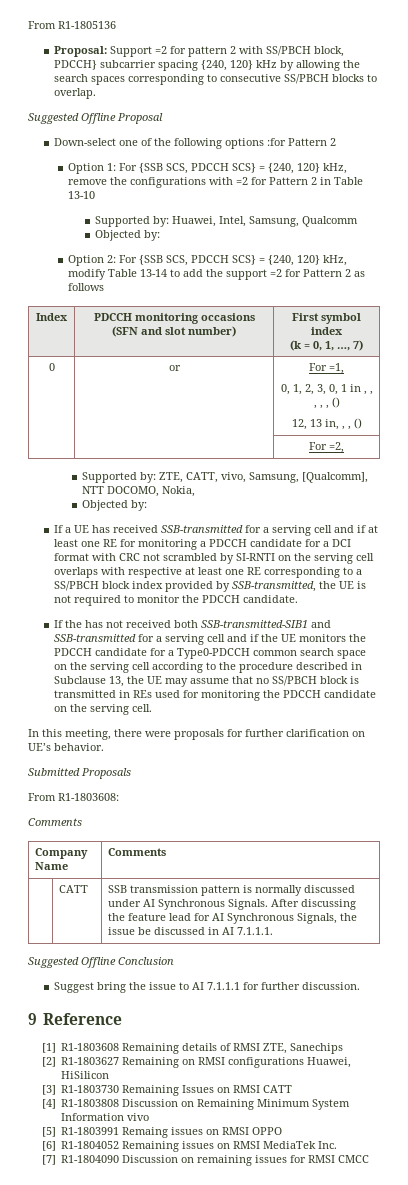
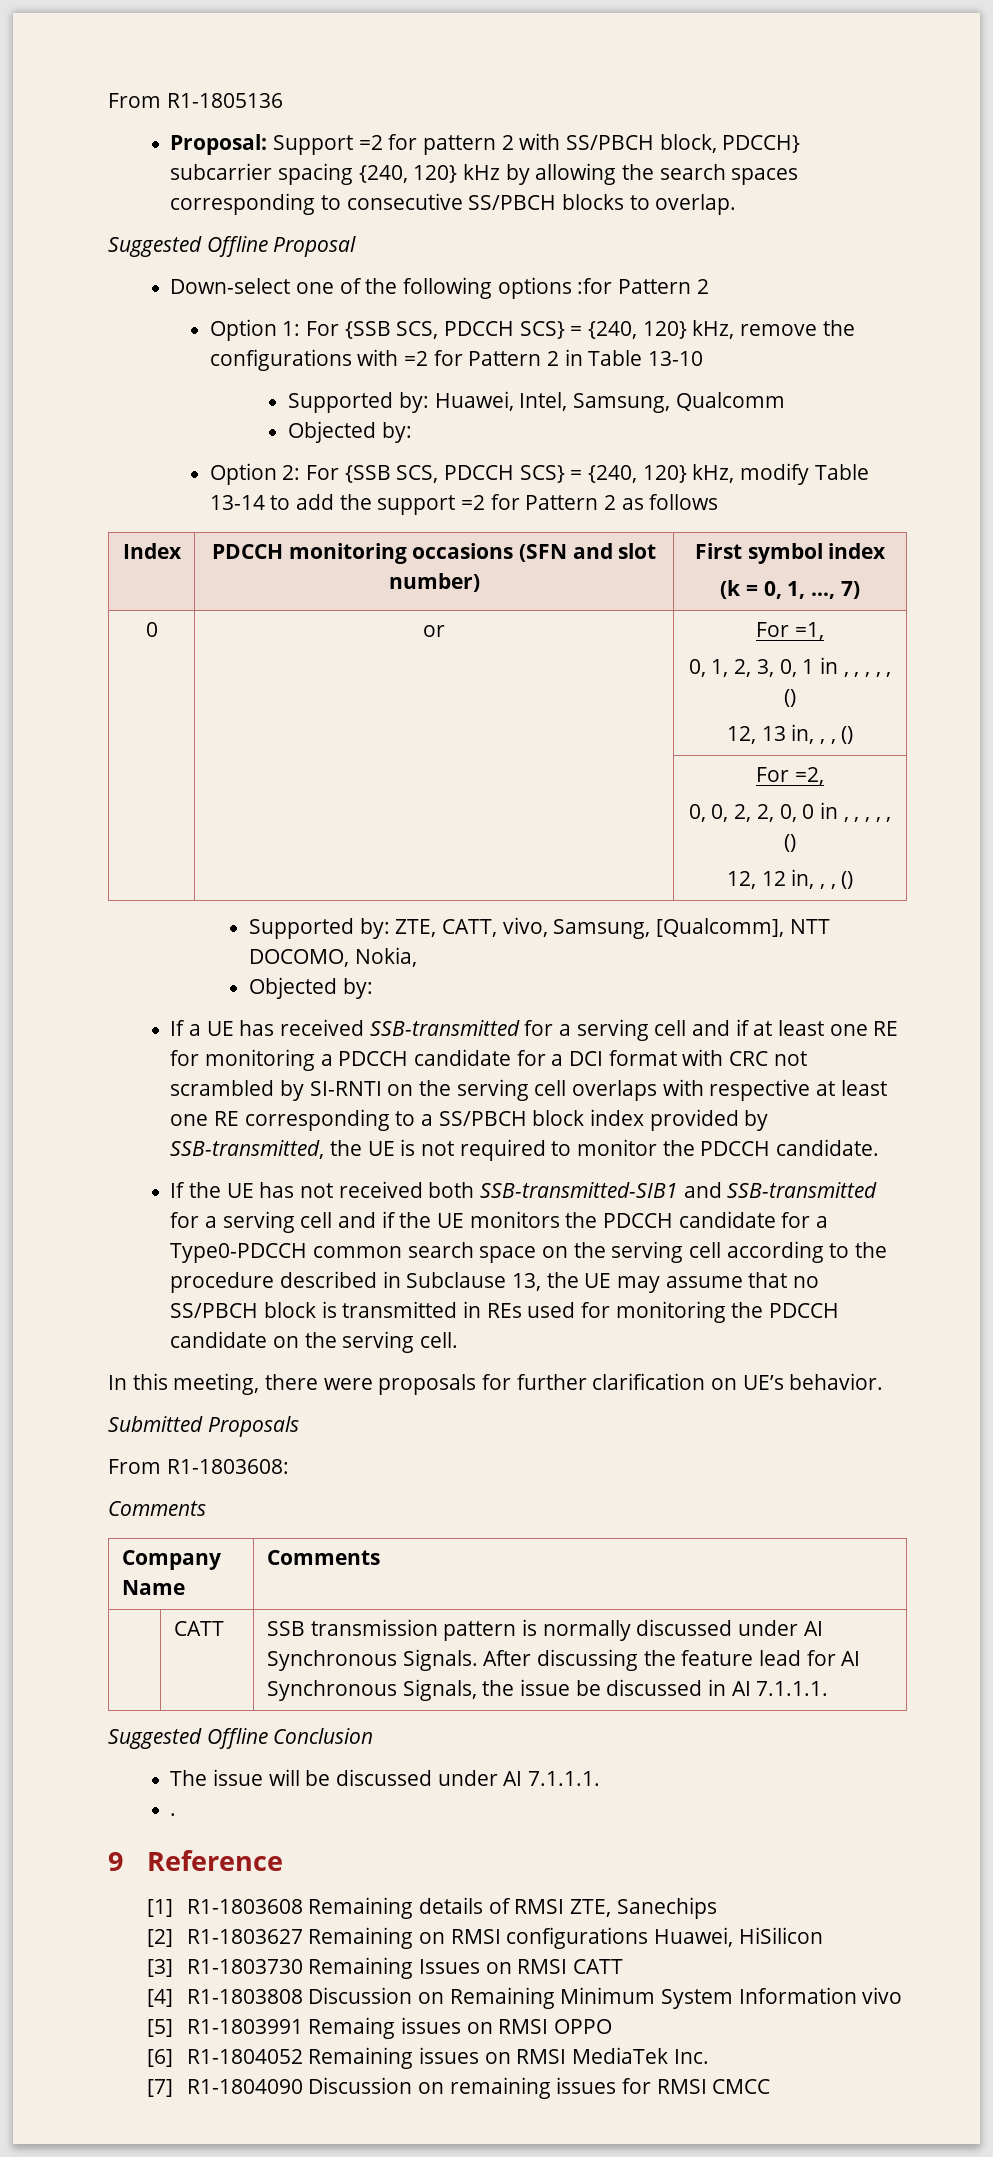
  | | For =2,
+ 0, 0, 2, 2, 0, 0 in , , , , , ()
+ 12, 12 in, , , ()
- If the has not received both SSB-transmitted-SIB1 and SSB-transmitted for a serving cell and if the UE monitors the PDCCH candidate for a Type0-PDCCH common search space on the serving cell according to the procedure described in Subclause 13, the UE may assume that no SS/PBCH block is transmitted in REs used for monitoring the PDCCH candidate on the serving cell.
+ If the UE has not received both SSB-transmitted-SIB1 and SSB-transmitted for a serving cell and if the UE monitors the PDCCH candidate for a Type0-PDCCH common search space on the serving cell according to the procedure described in Subclause 13, the UE may assume that no SS/PBCH block is transmitted in REs used for monitoring the PDCCH candidate on the serving cell.
- Suggest bring the issue to AI 7.1.1.1 for further discussion.
+ The issue will be discussed under AI 7.1.1.1.
+ .

